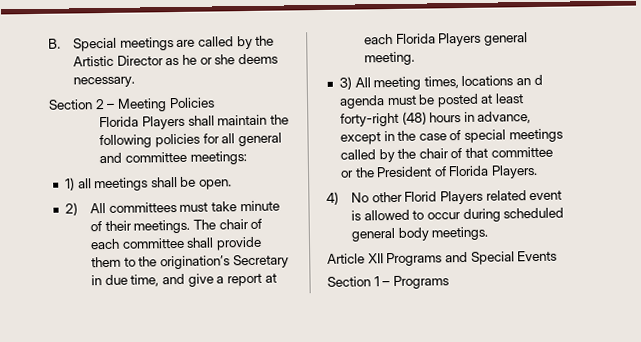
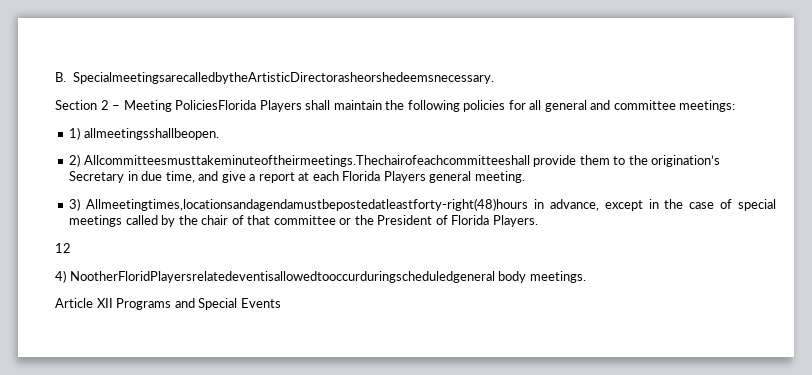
- B. Special meetings are called by the Artistic Director as he or she deems necessary.
+ B. SpecialmeetingsarecalledbytheArtisticDirectorasheorshedeemsnecessary.
- Section 2 – Meeting Policies
- Florida Players shall maintain the following policies for all general and committee meetings:
+ Section 2 – Meeting PoliciesFlorida Players shall maintain the following policies for all general and committee meetings:
- 1) all meetings shall be open.
- 2) All committees must take minute of their meetings. The chair of each committee shall provide them to the origination’s Secretary in due time, and give a report at each Florida Players general meeting.
+ 1) allmeetingsshallbeopen.
+ 2) Allcommitteesmusttakeminuteoftheirmeetings.Thechairofeachcommitteeshall provide them to the origination’s Secretary in due time, and give a report at each Florida Players general meeting.
- 3) All meeting times, locations an d agenda must be posted at least forty-right (48) hours in advance, except in the case of special meetings called by the chair of that committee or the President of Florida Players.
+ 3) Allmeetingtimes,locationsandagendamustbepostedatleastforty-right(48)hours in advance, except in the case of special meetings called by the chair of that committee or the President of Florida Players.
- 4) No other Florid Players related event is allowed to occur during scheduled general body meetings.
+ 12
+ 4) NootherFloridPlayersrelatedeventisallowedtooccurduringscheduledgeneral body meetings.
- Section 1 – Programs

